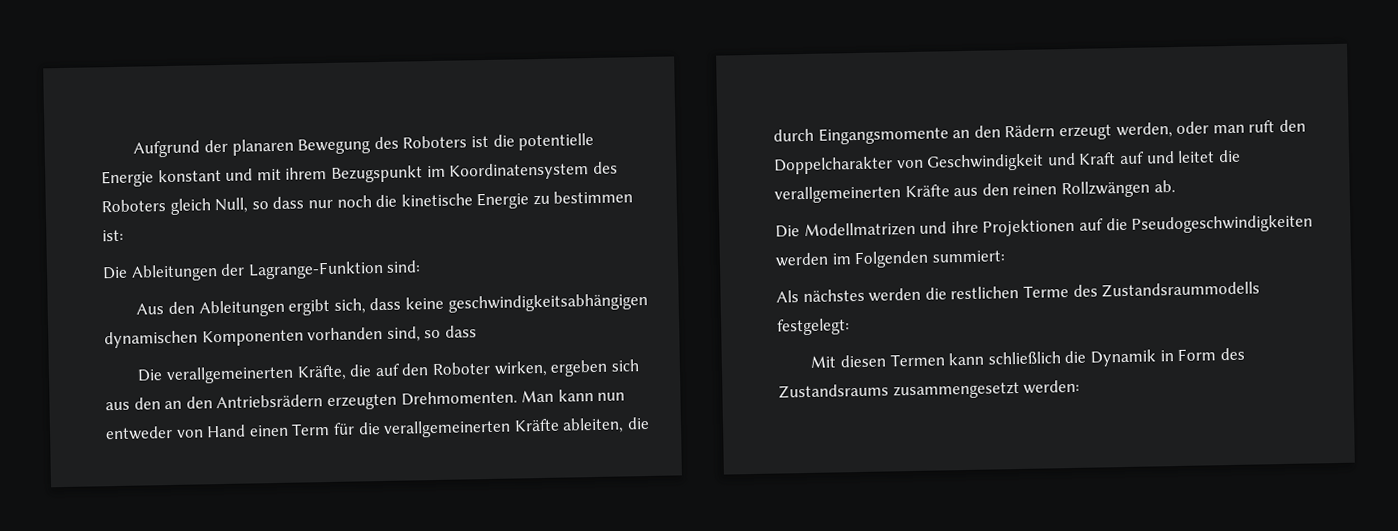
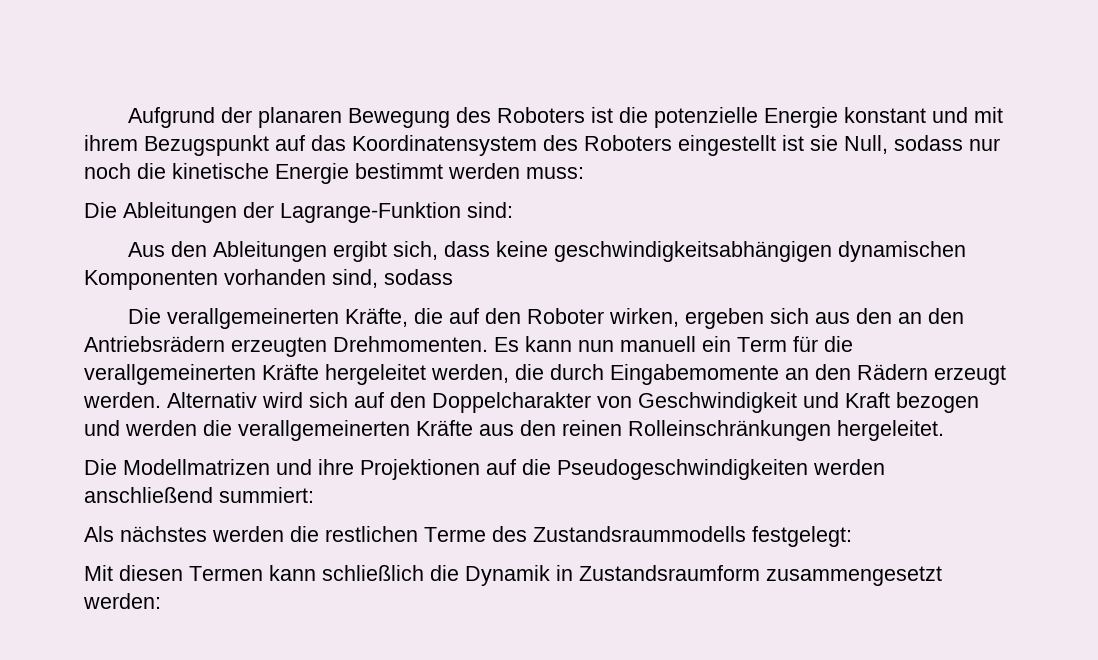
- Aufgrund der planaren Bewegung des Roboters ist die potentielle Energie konstant und mit ihrem Bezugspunkt im Koordinatensystem des Roboters gleich Null, so dass nur noch die kinetische Energie zu bestimmen ist:
+ Aufgrund der planaren Bewegung des Roboters ist die potenzielle Energie konstant und mit ihrem Bezugspunkt auf das Koordinatensystem des Roboters eingestellt ist sie Null, sodass nur noch die kinetische Energie bestimmt werden muss:
- Aus den Ableitungen ergibt sich, dass keine geschwindigkeitsabhängigen dynamischen Komponenten vorhanden sind, so dass
+ Aus den Ableitungen ergibt sich, dass keine geschwindigkeitsabhängigen dynamischen Komponenten vorhanden sind, sodass
- Man kann nun entweder von Hand einen Term für die verallgemeinerten Kräfte ableiten, die durch Eingangsmomente an den Rädern erzeugt werden, oder man ruft den Doppelcharakter von Geschwindigkeit und Kraft auf und leitet die verallgemeinerten Kräfte aus den reinen Rollzwängen ab.
+ Es kann nun manuell ein Term für die verallgemeinerten Kräfte hergeleitet werden, die durch Eingabemomente an den Rädern erzeugt werden. Alternativ wird sich auf den Doppelcharakter von Geschwindigkeit und Kraft bezogen und werden die verallgemeinerten Kräfte aus den reinen Rolleinschränkungen hergeleitet.
- Die Modellmatrizen und ihre Projektionen auf die Pseudogeschwindigkeiten werden im Folgenden summiert:
+ Die Modellmatrizen und ihre Projektionen auf die Pseudogeschwindigkeiten werden anschließend summiert:
- Mit diesen Termen kann schließlich die Dynamik in Form des Zustandsraums zusammengesetzt werden:
+ Mit diesen Termen kann schließlich die Dynamik in Zustandsraumform zusammengesetzt werden:

